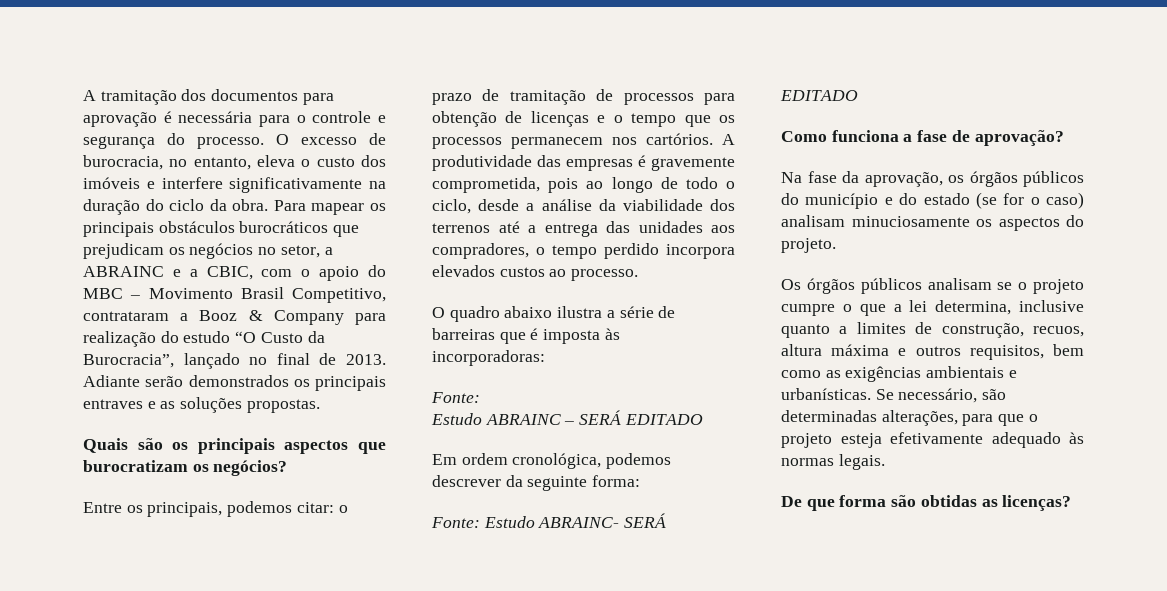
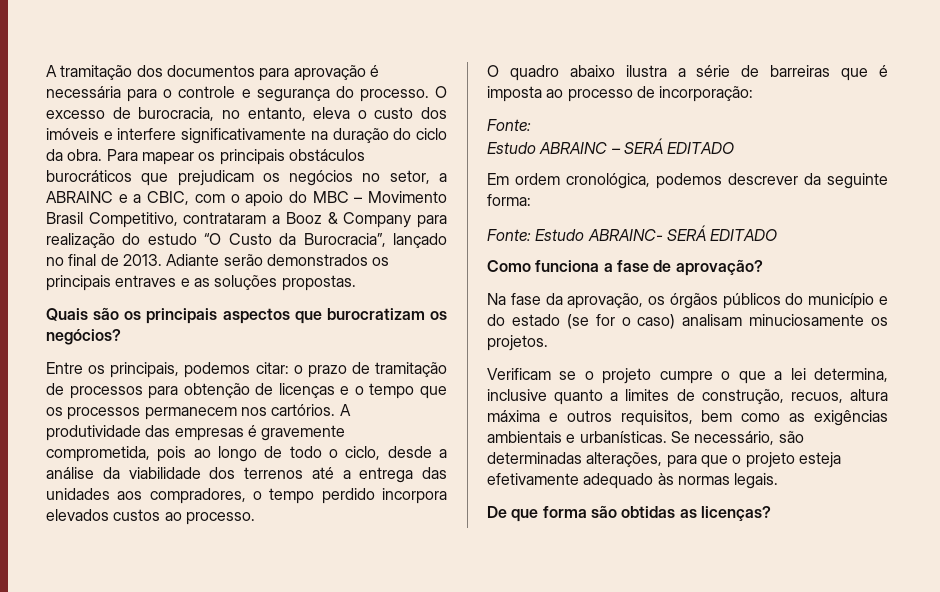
- O quadro abaixo ilustra a série de barreiras que é imposta às incorporadoras:
+ O quadro abaixo ilustra a série de barreiras que é imposta ao processo de incorporação:
- Na fase da aprovação, os órgãos públicos do município e do estado (se for o caso) analisam minuciosamente os aspectos do projeto.
- Os órgãos públicos analisam se o projeto cumpre o que a lei determina, inclusive quanto a limites de construção, recuos, altura máxima e outros requisitos, bem como as exigências ambientais e urbanísticas.
+ Na fase da aprovação, os órgãos públicos do município e do estado (se for o caso) analisam minuciosamente os projetos.
+ Verificam se o projeto cumpre o que a lei determina, inclusive quanto a limites de construção, recuos, altura máxima e outros requisitos, bem como as exigências ambientais e urbanísticas.

